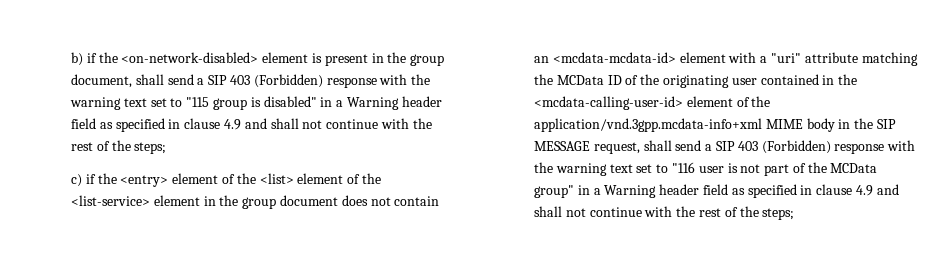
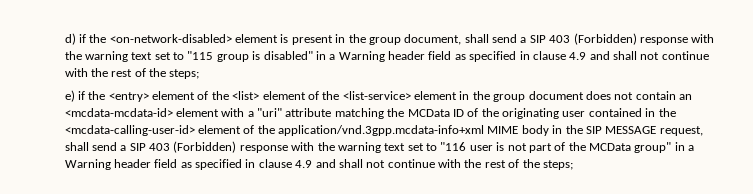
- b) if the <on-network-disabled> element is present in the group document, shall send a SIP 403 (Forbidden) response with the warning text set to "115 group is disabled" in a Warning header field as specified in clause 4.9 and shall not continue with the rest of the steps;
+ d) if the <on-network-disabled> element is present in the group document, shall send a SIP 403 (Forbidden) response with the warning text set to "115 group is disabled" in a Warning header field as specified in clause 4.9 and shall not continue with the rest of the steps;
- c) if the <entry> element of the <list> element of the <list-service> element in the group document does not contain an <mcdata-mcdata-id> element with a "uri" attribute matching the MCData ID of the originating user contained in the <mcdata-calling-user-id> element of the application/vnd.3gpp.mcdata-info+xml MIME body in the SIP MESSAGE request, shall send a SIP 403 (Forbidden) response with the warning text set to "116 user is not part of the MCData group" in a Warning header field as specified in clause 4.9 and shall not continue with the rest of the steps;
+ e) if the <entry> element of the <list> element of the <list-service> element in the group document does not contain an <mcdata-mcdata-id> element with a "uri" attribute matching the MCData ID of the originating user contained in the <mcdata-calling-user-id> element of the application/vnd.3gpp.mcdata-info+xml MIME body in the SIP MESSAGE request, shall send a SIP 403 (Forbidden) response with the warning text set to "116 user is not part of the MCData group" in a Warning header field as specified in clause 4.9 and shall not continue with the rest of the steps;

